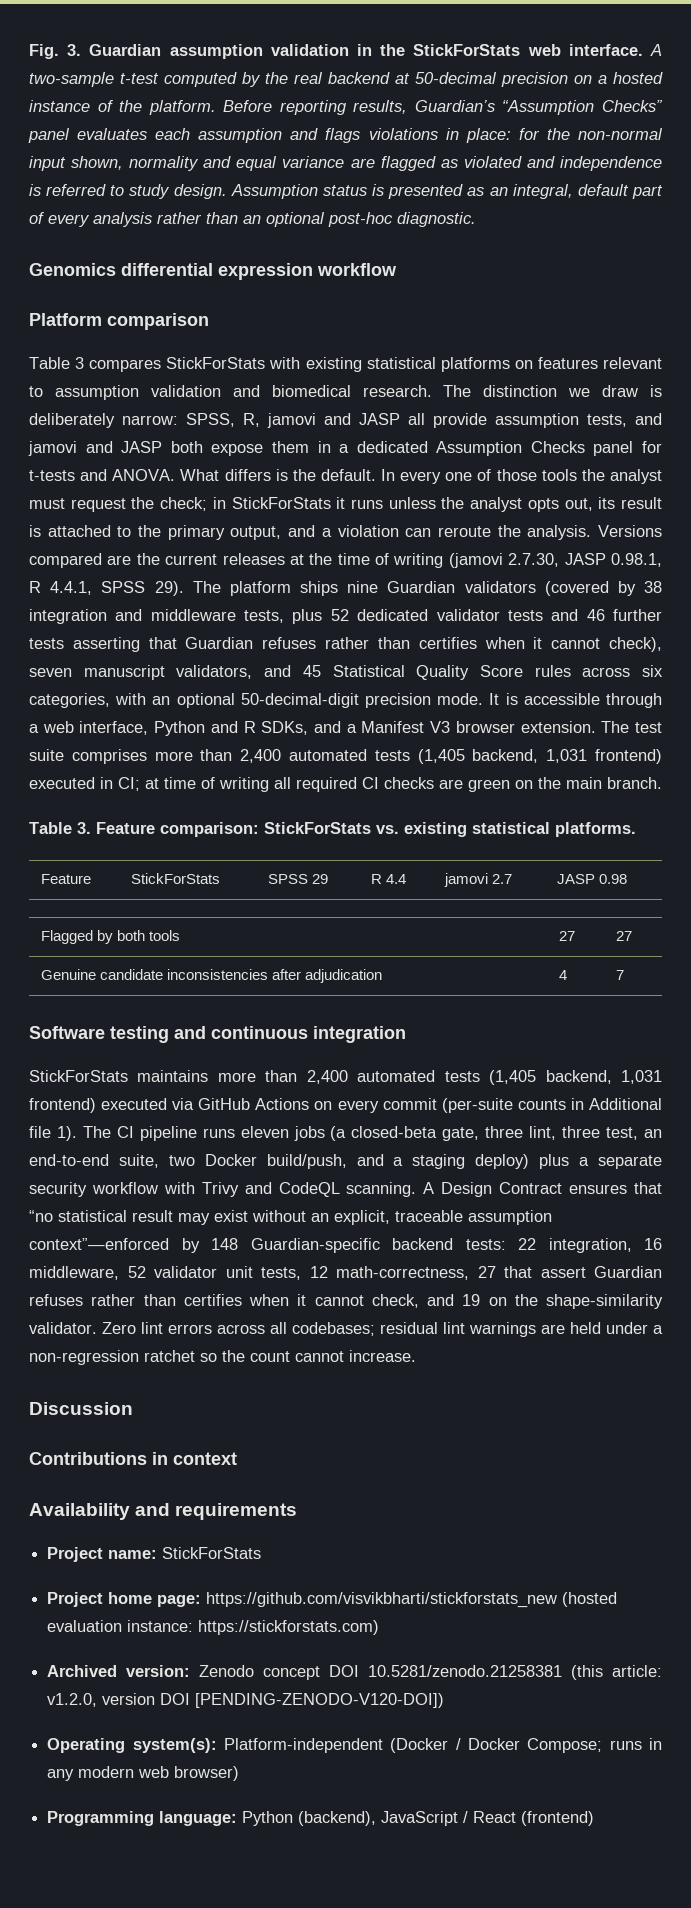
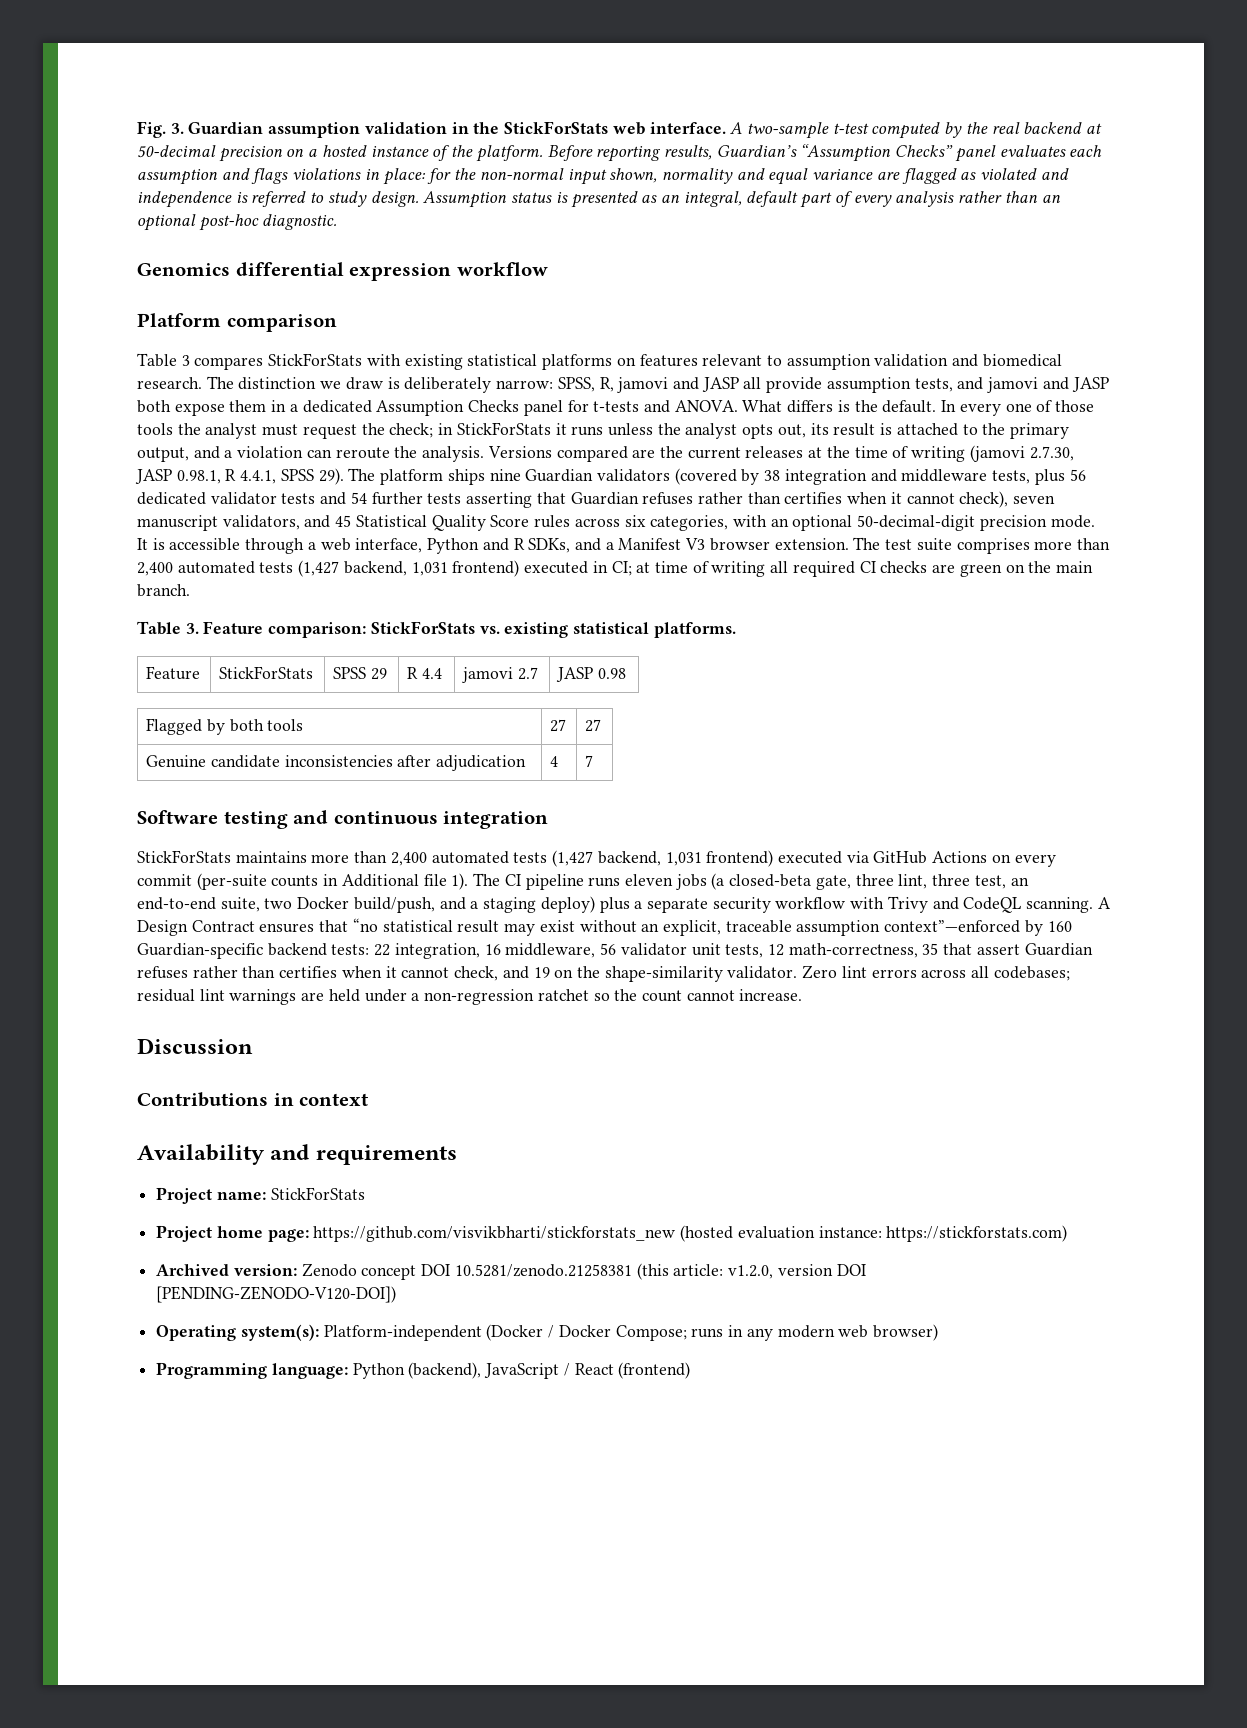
- The platform ships nine Guardian validators (covered by 38 integration and middleware tests, plus 52 dedicated validator tests and 46 further tests asserting that Guardian refuses rather than certifies when it cannot check), seven manuscript validators, and 45 Statistical Quality Score rules across six categories, with an optional 50-decimal-digit precision mode.
+ The platform ships nine Guardian validators (covered by 38 integration and middleware tests, plus 56 dedicated validator tests and 54 further tests asserting that Guardian refuses rather than certifies when it cannot check), seven manuscript validators, and 45 Statistical Quality Score rules across six categories, with an optional 50-decimal-digit precision mode.
- The test suite comprises more than 2,400 automated tests (1,405 backend, 1,031 frontend) executed in CI; at time of writing all required CI checks are green on the main branch.
+ The test suite comprises more than 2,400 automated tests (1,427 backend, 1,031 frontend) executed in CI; at time of writing all required CI checks are green on the main branch.
- StickForStats maintains more than 2,400 automated tests (1,405 backend, 1,031 frontend) executed via GitHub Actions on every commit (per-suite counts in Additional file 1).
+ StickForStats maintains more than 2,400 automated tests (1,427 backend, 1,031 frontend) executed via GitHub Actions on every commit (per-suite counts in Additional file 1).
- A Design Contract ensures that “no statistical result may exist without an explicit, traceable assumption context”—enforced by 148 Guardian-specific backend tests: 22 integration, 16 middleware, 52 validator unit tests, 12 math-correctness, 27 that assert Guardian refuses rather than certifies when it cannot check, and 19 on the shape-similarity validator.
+ A Design Contract ensures that “no statistical result may exist without an explicit, traceable assumption context”—enforced by 160 Guardian-specific backend tests: 22 integration, 16 middleware, 56 validator unit tests, 12 math-correctness, 35 that assert Guardian refuses rather than certifies when it cannot check, and 19 on the shape-similarity validator.

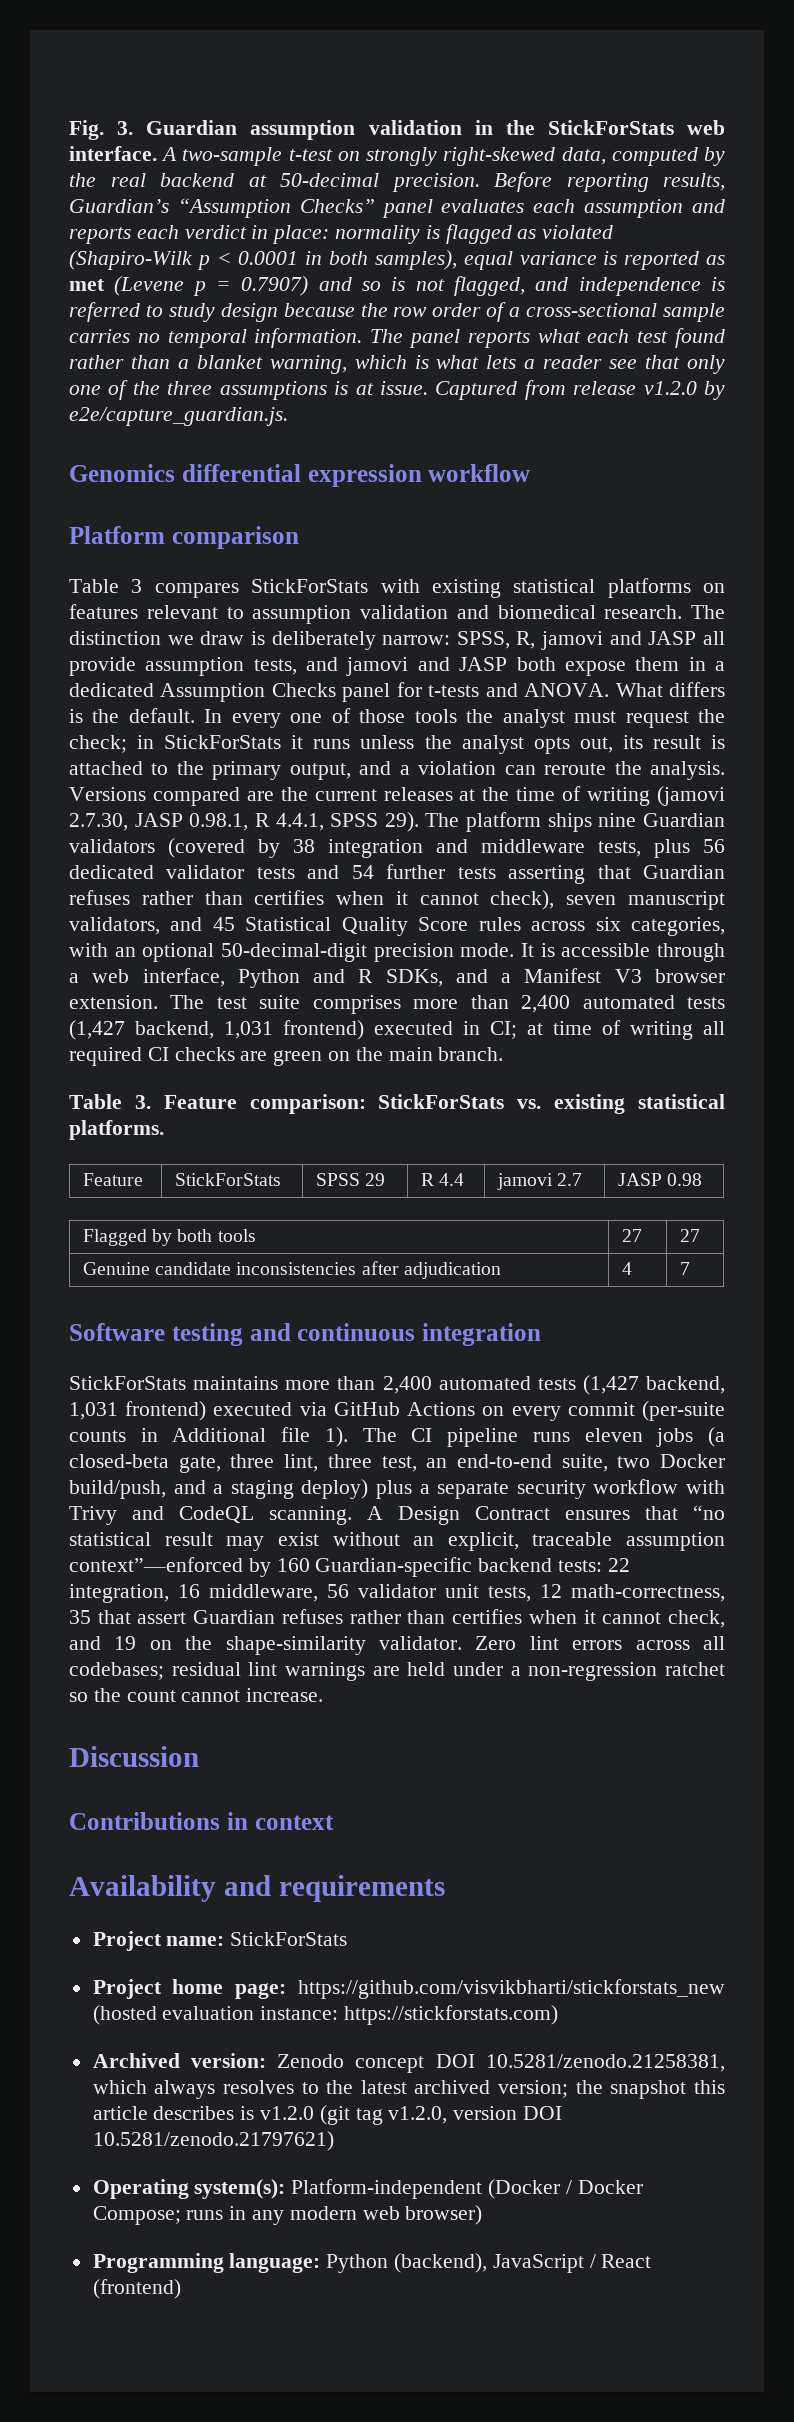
- A two-sample t-test computed by the real backend at 50-decimal precision on a hosted instance of the platform.
+ A two-sample t-test on strongly right-skewed data, computed by the real backend at 50-decimal precision.
- Before reporting results, Guardian’s “Assumption Checks” panel evaluates each assumption and flags violations in place: for the non-normal input shown, normality and equal variance are flagged as violated and independence is referred to study design. Assumption status is presented as an integral, default part of every analysis rather than an optional post-hoc diagnostic.
+ Before reporting results, Guardian’s “Assumption Checks” panel evaluates each assumption and reports each verdict in place: normality is flagged as violated (Shapiro-Wilk p < 0.0001 in both samples), equal variance is reported as met (Levene p = 0.7907) and so is not flagged, and independence is referred to study design because the row order of a cross-sectional sample carries no temporal information. The panel reports what each test found rather than a blanket warning, which is what lets a reader see that only one of the three assumptions is at issue. Captured from release v1.2.0 by e2e/capture_guardian.js.
- Archived version: Zenodo concept DOI 10.5281/zenodo.21258381 (this article: v1.2.0, version DOI [PENDING-ZENODO-V120-DOI])
+ Archived version: Zenodo concept DOI 10.5281/zenodo.21258381, which always resolves to the latest archived version; the snapshot this article describes is v1.2.0 (git tag v1.2.0, version DOI 10.5281/zenodo.21797621)

